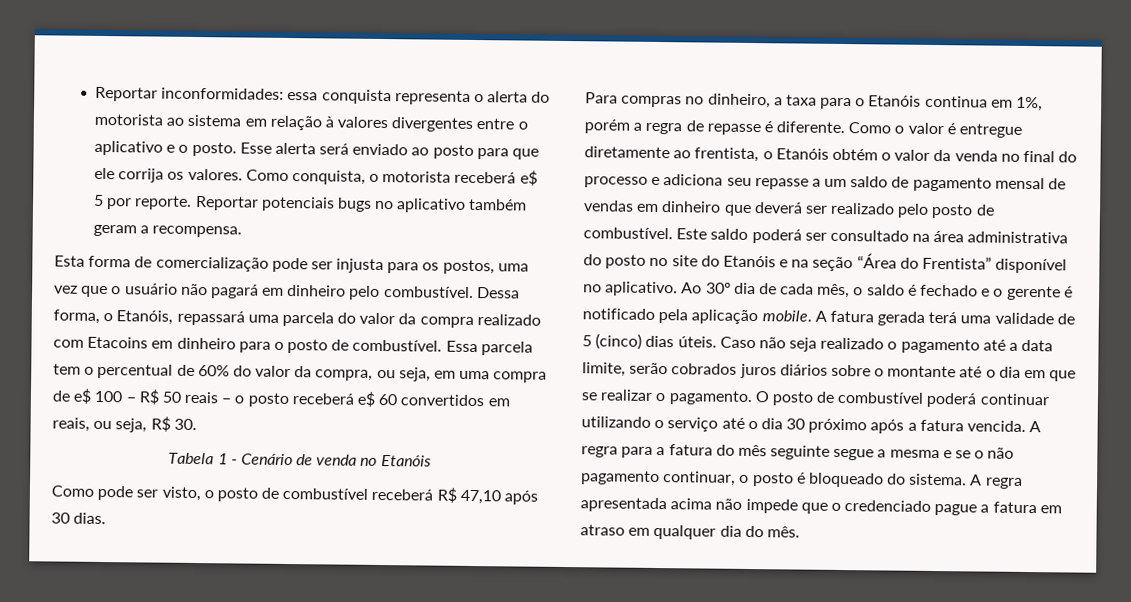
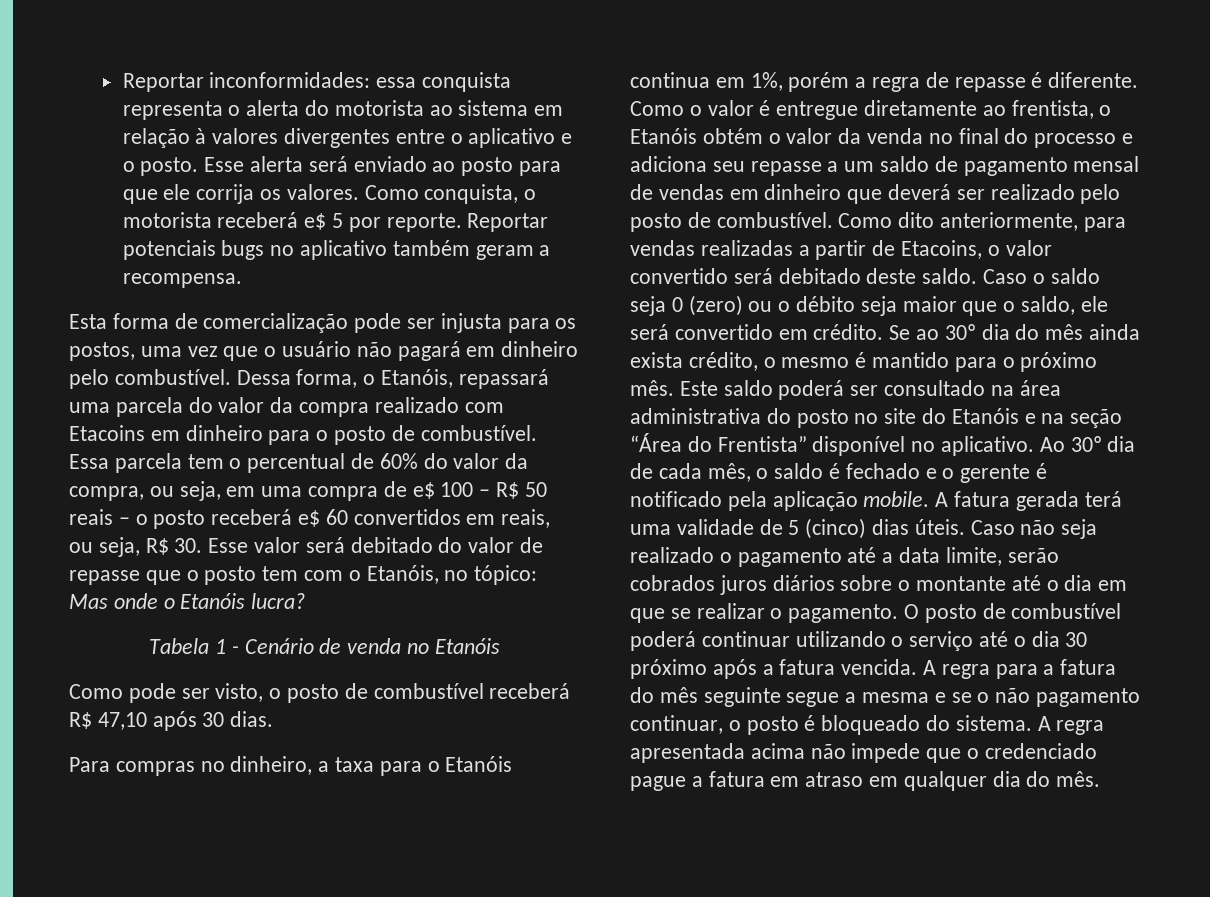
- Essa parcela tem o percentual de 60% do valor da compra, ou seja, em uma compra de e$ 100 – R$ 50 reais – o posto receberá e$ 60 convertidos em reais, ou seja, R$ 30.
+ Essa parcela tem o percentual de 60% do valor da compra, ou seja, em uma compra de e$ 100 – R$ 50 reais – o posto receberá e$ 60 convertidos em reais, ou seja, R$ 30. Esse valor será debitado do valor de repasse que o posto tem com o Etanóis, no tópico: Mas onde o Etanóis lucra?
+ Como dito anteriormente, para vendas realizadas a partir de Etacoins, o valor convertido será debitado deste saldo. Caso o saldo seja 0 (zero) ou o débito seja maior que o saldo, ele será convertido em crédito. Se ao 30º dia do mês ainda exista crédito, o mesmo é mantido para o próximo mês.

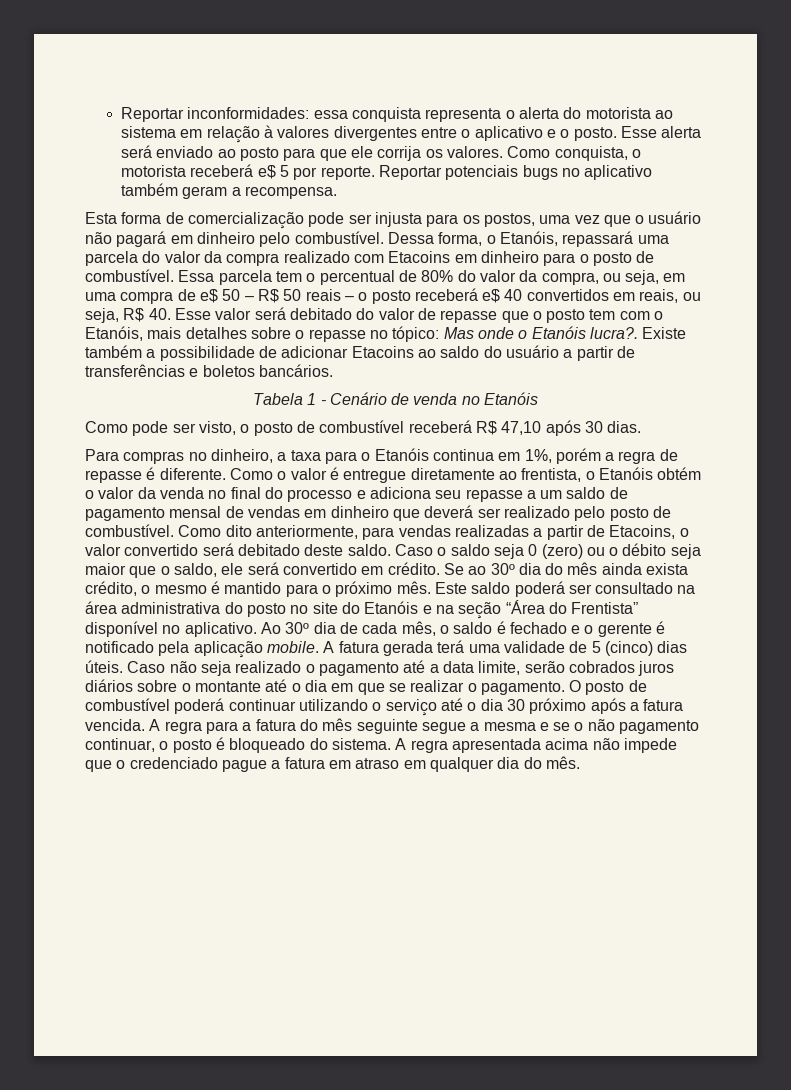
- Essa parcela tem o percentual de 60% do valor da compra, ou seja, em uma compra de e$ 100 – R$ 50 reais – o posto receberá e$ 60 convertidos em reais, ou seja, R$ 30. Esse valor será debitado do valor de repasse que o posto tem com o Etanóis, no tópico: Mas onde o Etanóis lucra?
+ Essa parcela tem o percentual de 80% do valor da compra, ou seja, em uma compra de e$ 50 – R$ 50 reais – o posto receberá e$ 40 convertidos em reais, ou seja, R$ 40. Esse valor será debitado do valor de repasse que o posto tem com o Etanóis, mais detalhes sobre o repasse no tópico: Mas onde o Etanóis lucra?. Existe também a possibilidade de adicionar Etacoins ao saldo do usuário a partir de transferências e boletos bancários.

